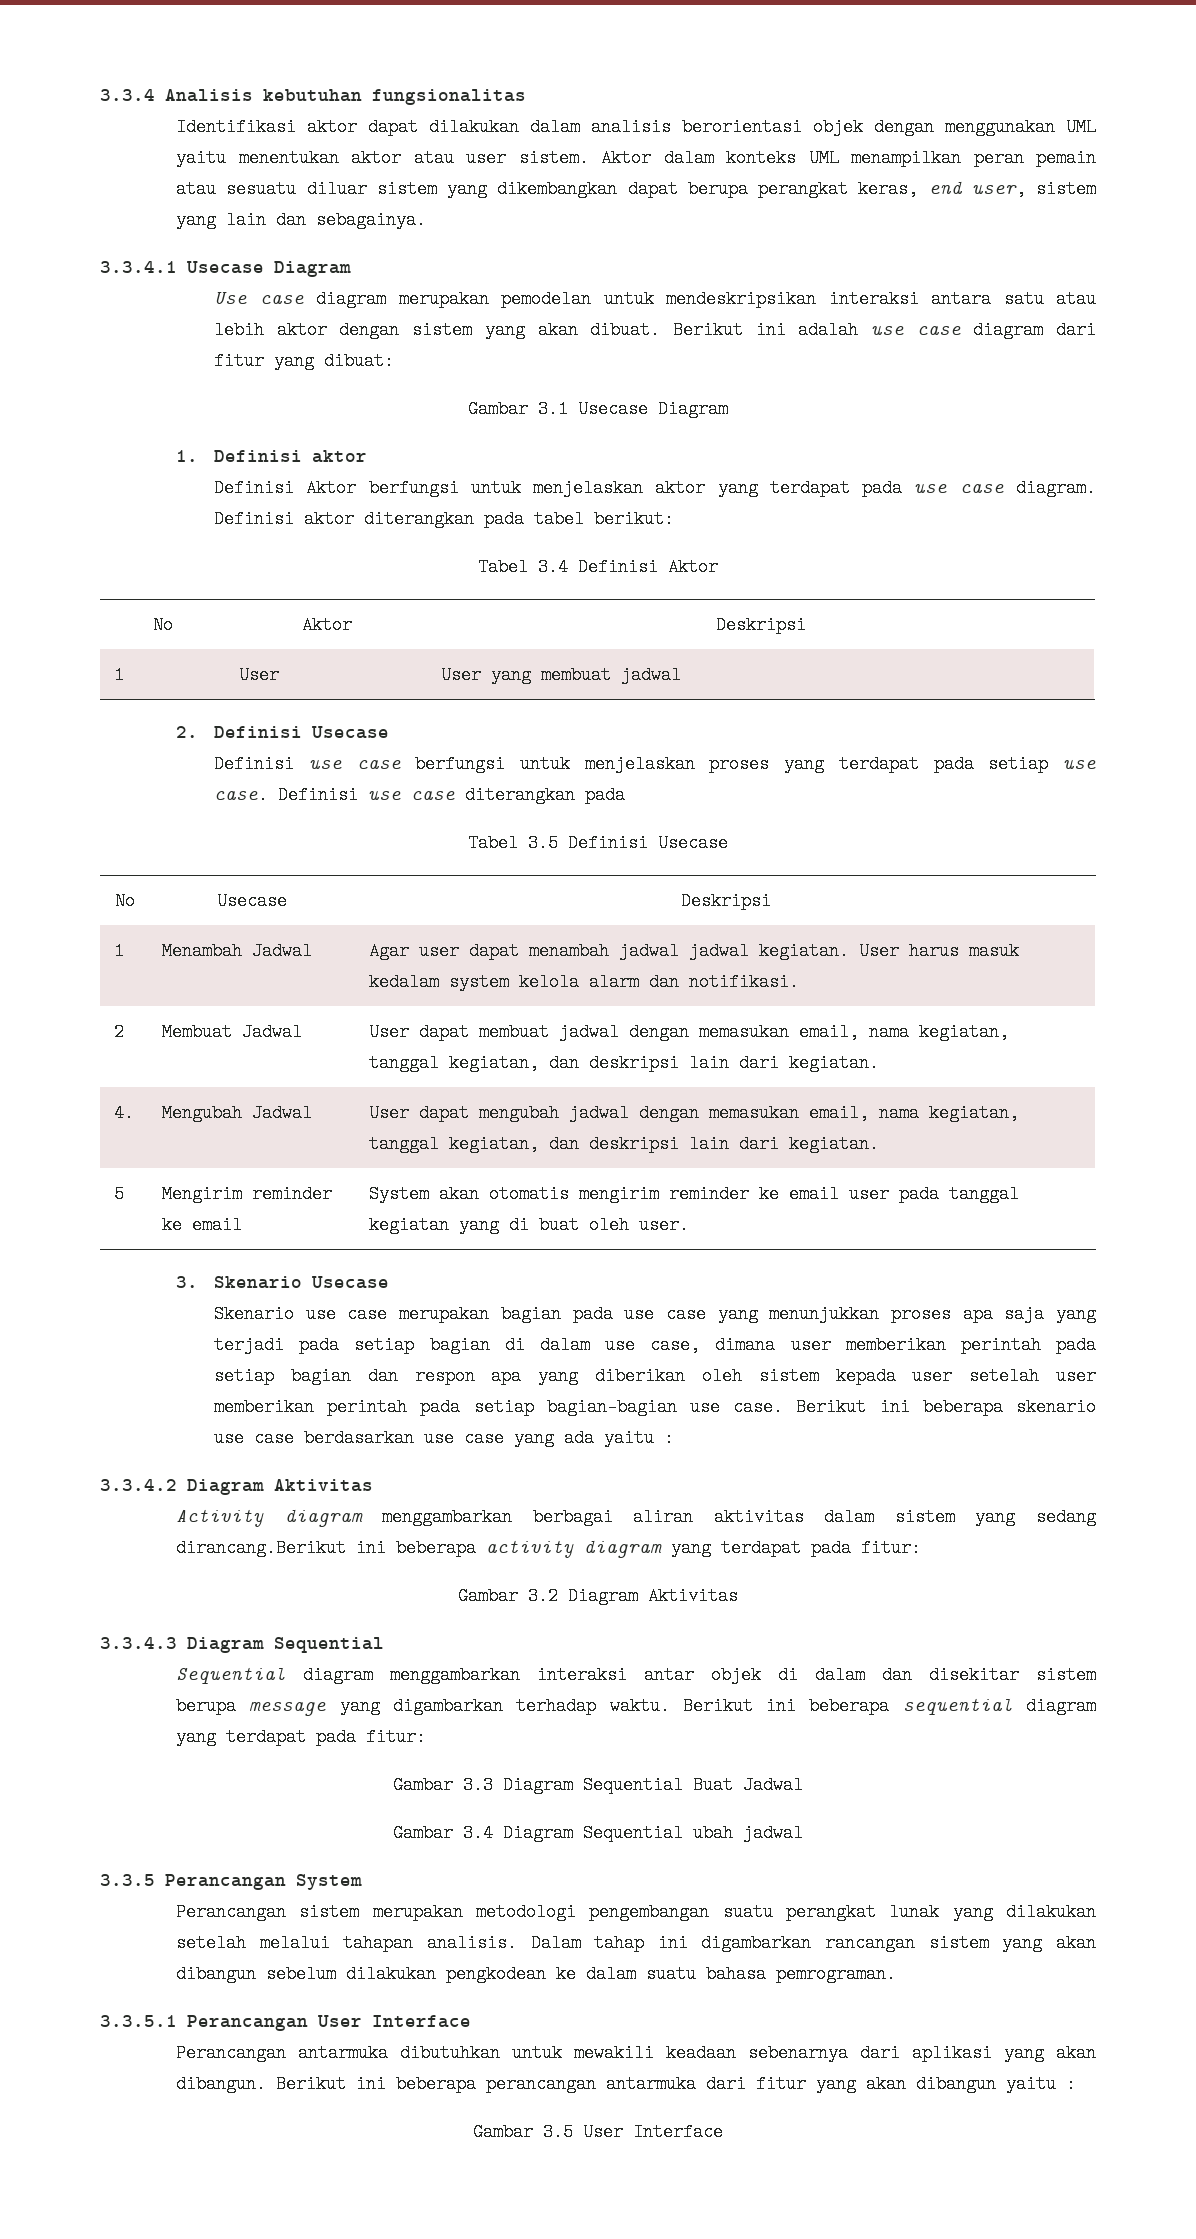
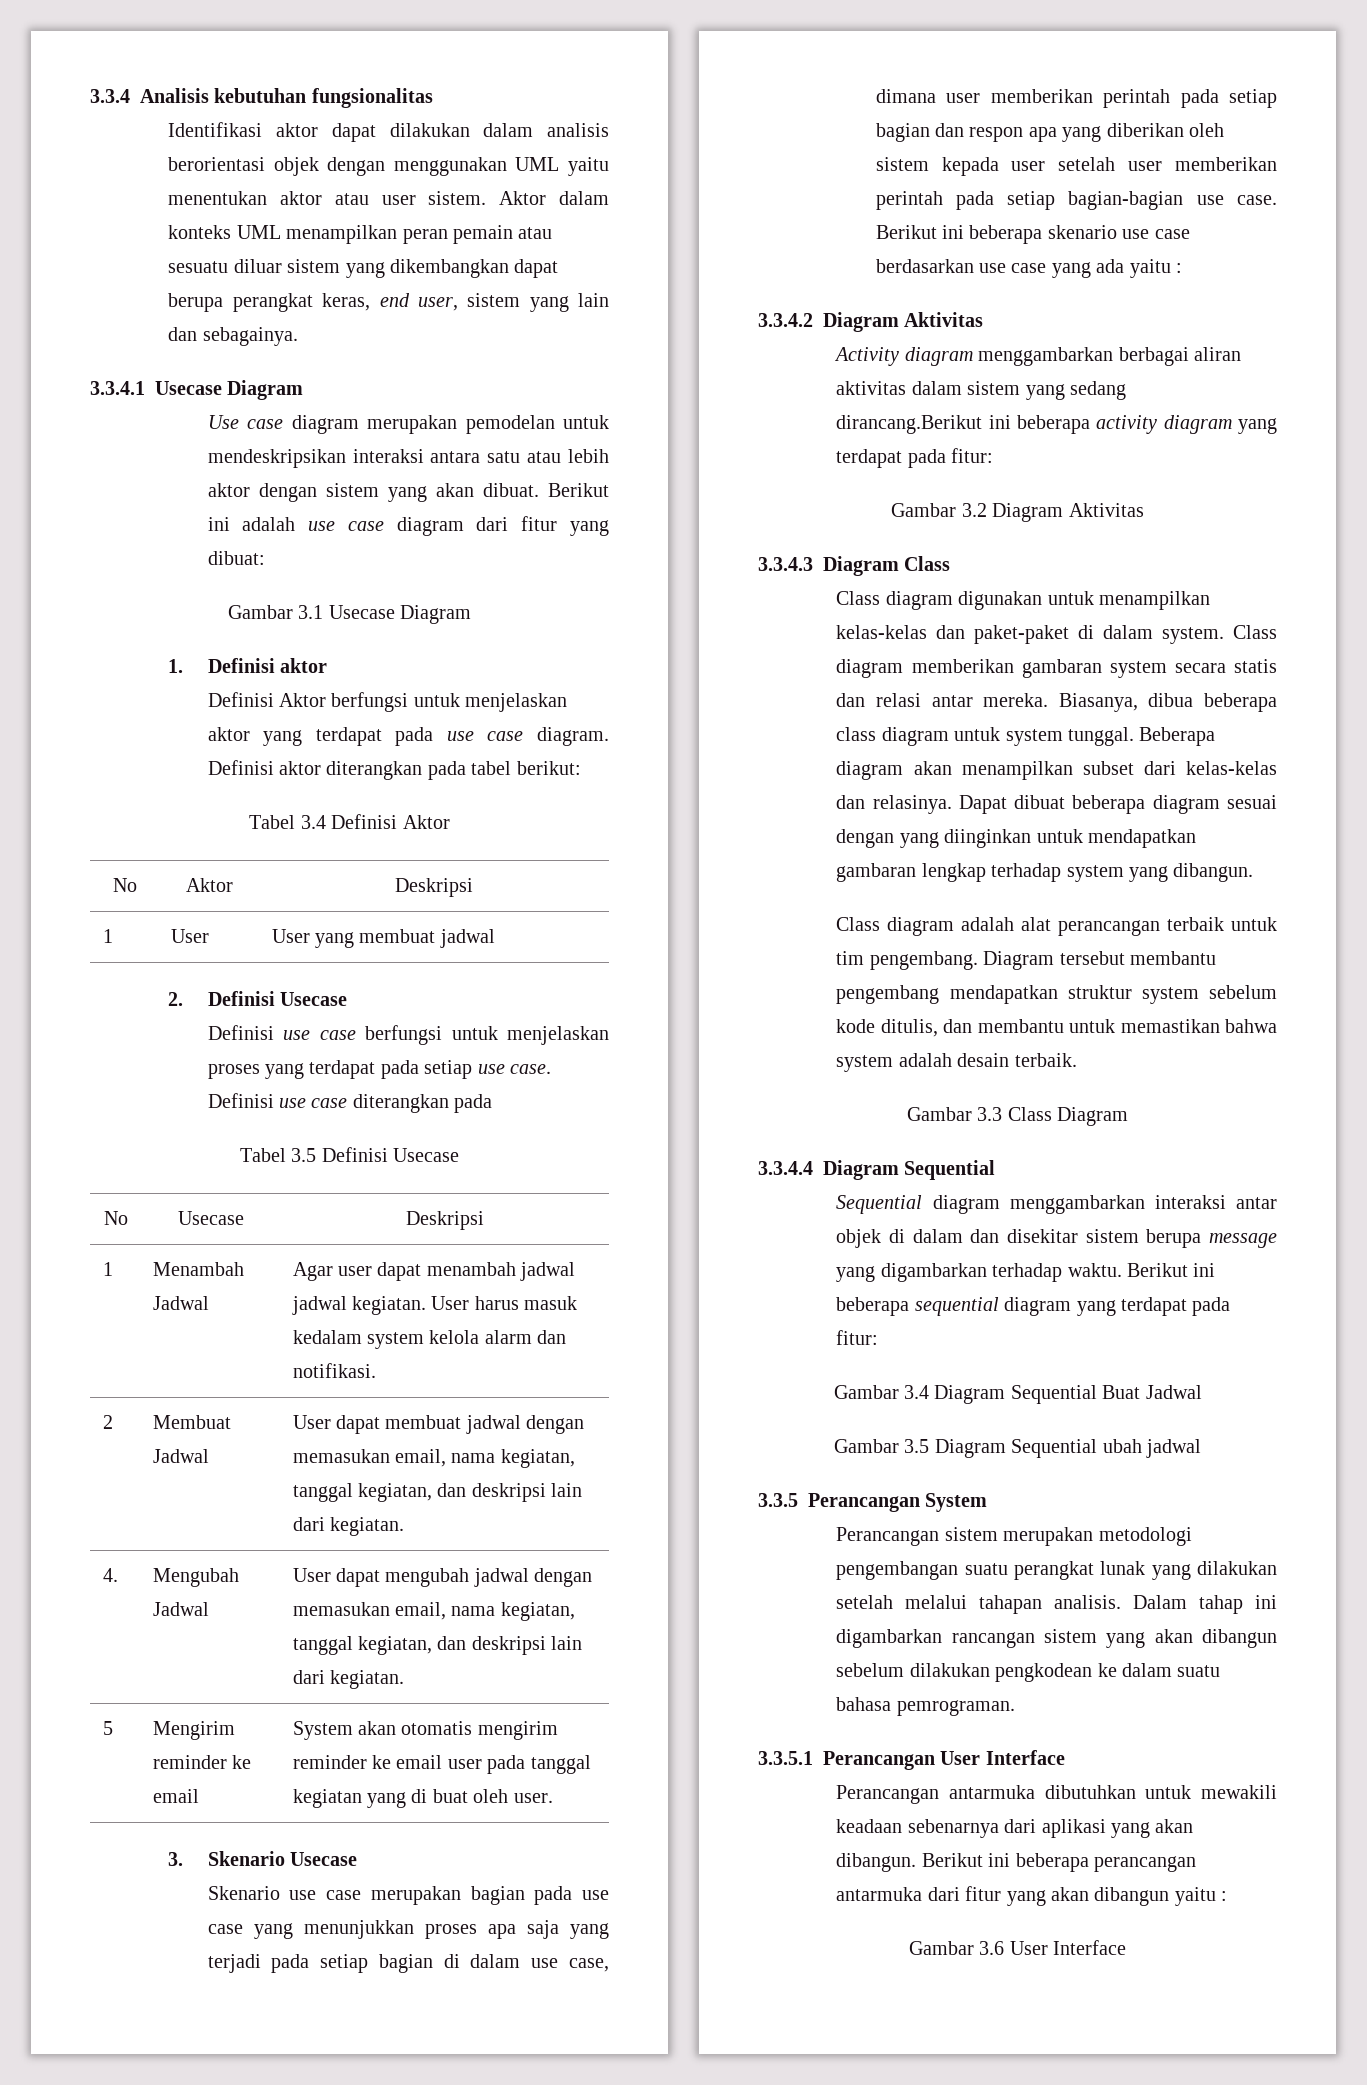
- 3.3.4.3 Diagram Sequential
+ 3.3.4.3 Diagram Class
+ Class diagram digunakan untuk menampilkan kelas-kelas dan paket-paket di dalam system. Class diagram memberikan gambaran system secara statis dan relasi antar mereka. Biasanya, dibua beberapa class diagram untuk system tunggal. Beberapa diagram akan menampilkan subset dari kelas-kelas dan relasinya. Dapat dibuat beberapa diagram sesuai dengan yang diinginkan untuk mendapatkan gambaran lengkap terhadap system yang dibangun.
+ Class diagram adalah alat perancangan terbaik untuk tim pengembang. Diagram tersebut membantu pengembang mendapatkan struktur system sebelum kode ditulis, dan membantu untuk memastikan bahwa system adalah desain terbaik.
+ Gambar 3.3 Class Diagram
+ 3.3.4.4 Diagram Sequential
- Gambar 3.3 Diagram Sequential Buat Jadwal
+ Gambar 3.4 Diagram Sequential Buat Jadwal
- Gambar 3.4 Diagram Sequential ubah jadwal
+ Gambar 3.5 Diagram Sequential ubah jadwal
- Gambar 3.5 User Interface
+ Gambar 3.6 User Interface

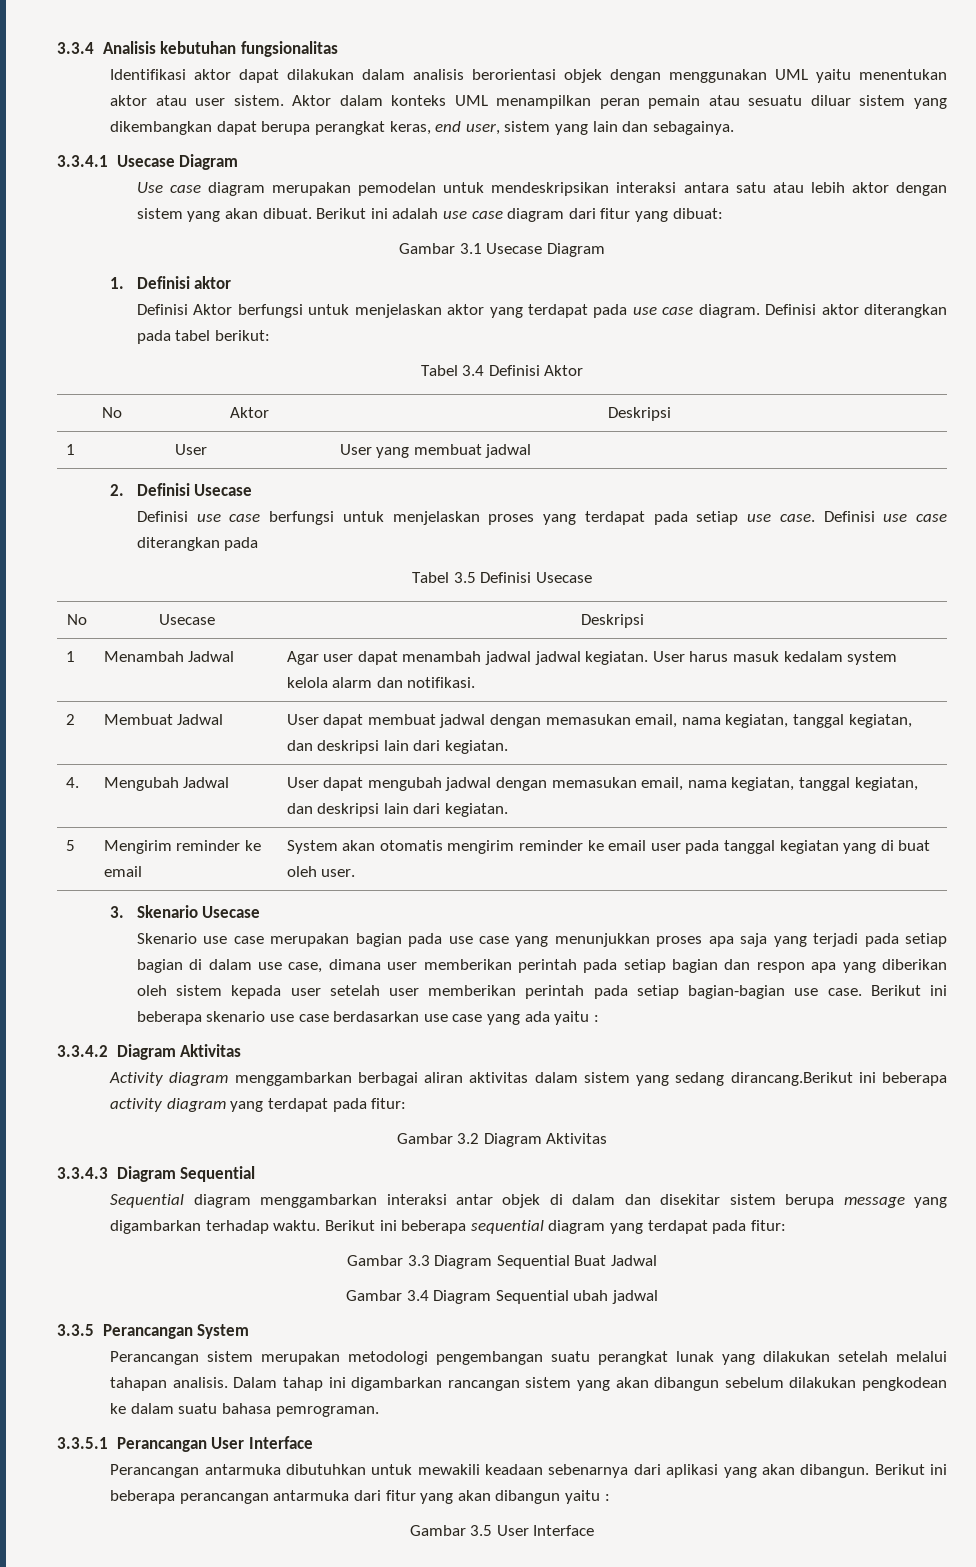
- 3.3.4.3 Diagram Class
- Class diagram digunakan untuk menampilkan kelas-kelas dan paket-paket di dalam system. Class diagram memberikan gambaran system secara statis dan relasi antar mereka. Biasanya, dibua beberapa class diagram untuk system tunggal. Beberapa diagram akan menampilkan subset dari kelas-kelas dan relasinya. Dapat dibuat beberapa diagram sesuai dengan yang diinginkan untuk mendapatkan gambaran lengkap terhadap system yang dibangun.
- Class diagram adalah alat perancangan terbaik untuk tim pengembang. Diagram tersebut membantu pengembang mendapatkan struktur system sebelum kode ditulis, dan membantu untuk memastikan bahwa system adalah desain terbaik.
- Gambar 3.3 Class Diagram
- 3.3.4.4 Diagram Sequential
+ 3.3.4.3 Diagram Sequential
- Gambar 3.4 Diagram Sequential Buat Jadwal
+ Gambar 3.3 Diagram Sequential Buat Jadwal
- Gambar 3.5 Diagram Sequential ubah jadwal
+ Gambar 3.4 Diagram Sequential ubah jadwal
- Gambar 3.6 User Interface
+ Gambar 3.5 User Interface

